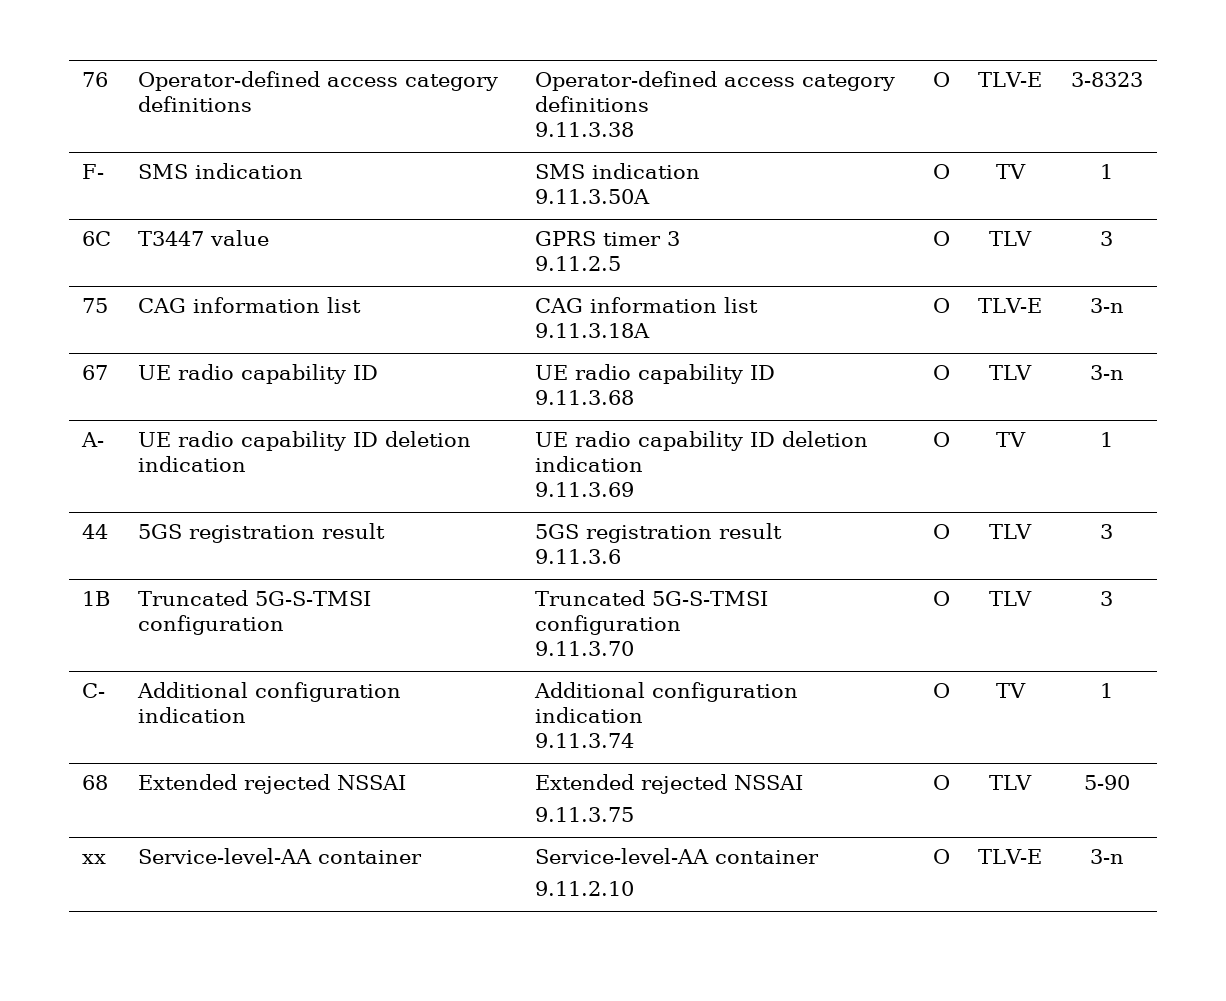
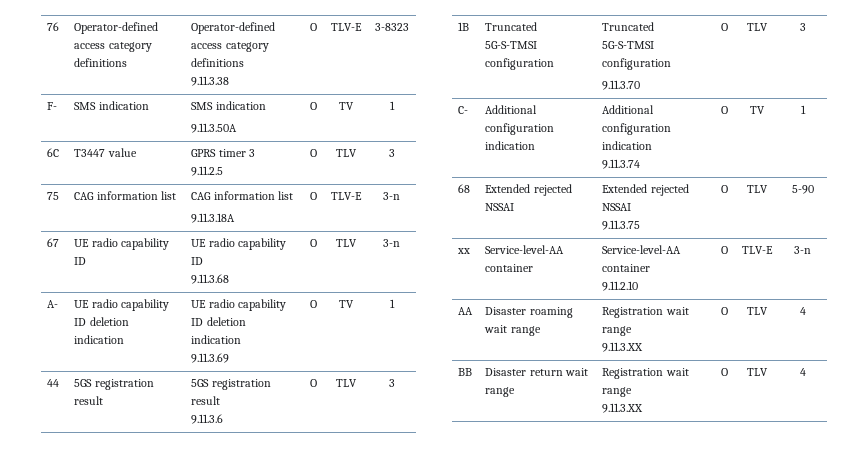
+ AA | Disaster roaming wait range | Registration wait range
+ 9.11.3.XX | O | TLV | 4
+ BB | Disaster return wait range | Registration wait range
+ 9.11.3.XX | O | TLV | 4

